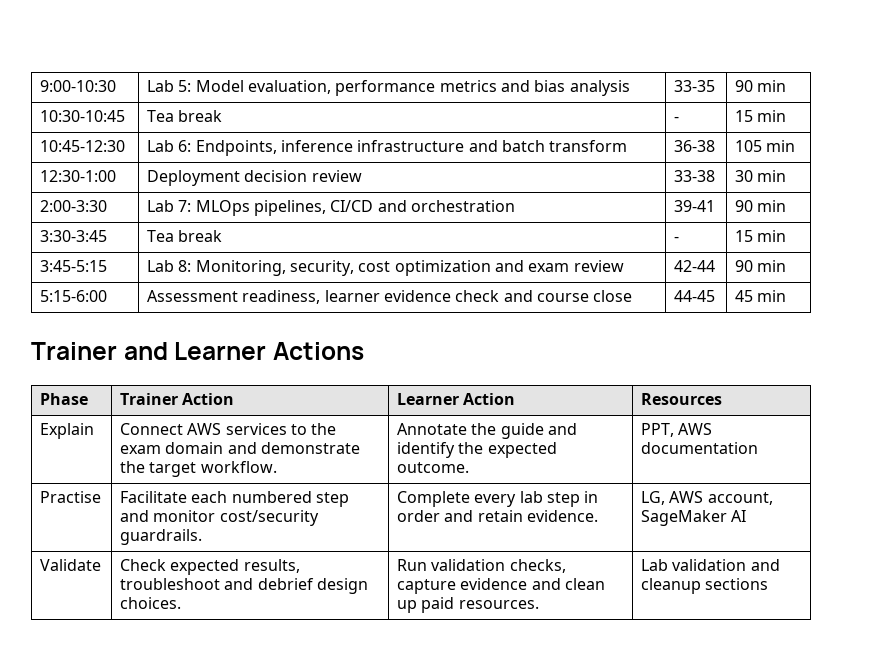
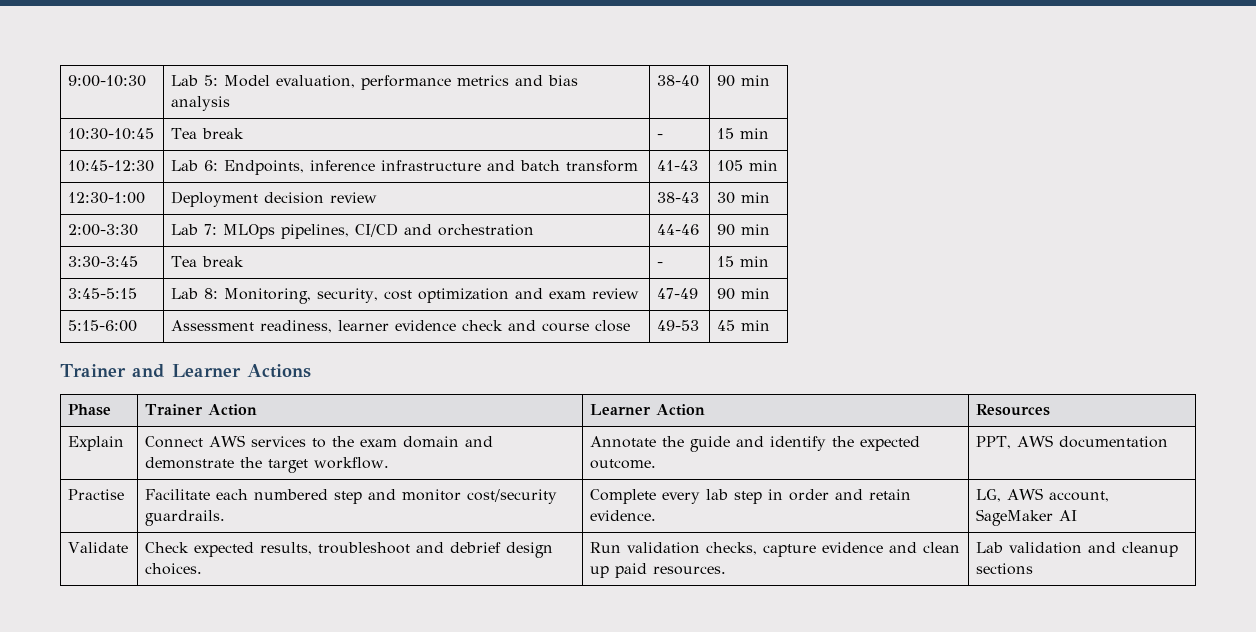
- 9:00-10:30 | Lab 5: Model evaluation, performance metrics and bias analysis | 33-35 | 90 min
+ 9:00-10:30 | Lab 5: Model evaluation, performance metrics and bias analysis | 38-40 | 90 min
- 10:45-12:30 | Lab 6: Endpoints, inference infrastructure and batch transform | 36-38 | 105 min
+ 10:45-12:30 | Lab 6: Endpoints, inference infrastructure and batch transform | 41-43 | 105 min
- 12:30-1:00 | Deployment decision review | 33-38 | 30 min
+ 12:30-1:00 | Deployment decision review | 38-43 | 30 min
- 2:00-3:30 | Lab 7: MLOps pipelines, CI/CD and orchestration | 39-41 | 90 min
+ 2:00-3:30 | Lab 7: MLOps pipelines, CI/CD and orchestration | 44-46 | 90 min
- 3:45-5:15 | Lab 8: Monitoring, security, cost optimization and exam review | 42-44 | 90 min
+ 3:45-5:15 | Lab 8: Monitoring, security, cost optimization and exam review | 47-49 | 90 min
- 5:15-6:00 | Assessment readiness, learner evidence check and course close | 44-45 | 45 min
+ 5:15-6:00 | Assessment readiness, learner evidence check and course close | 49-53 | 45 min

